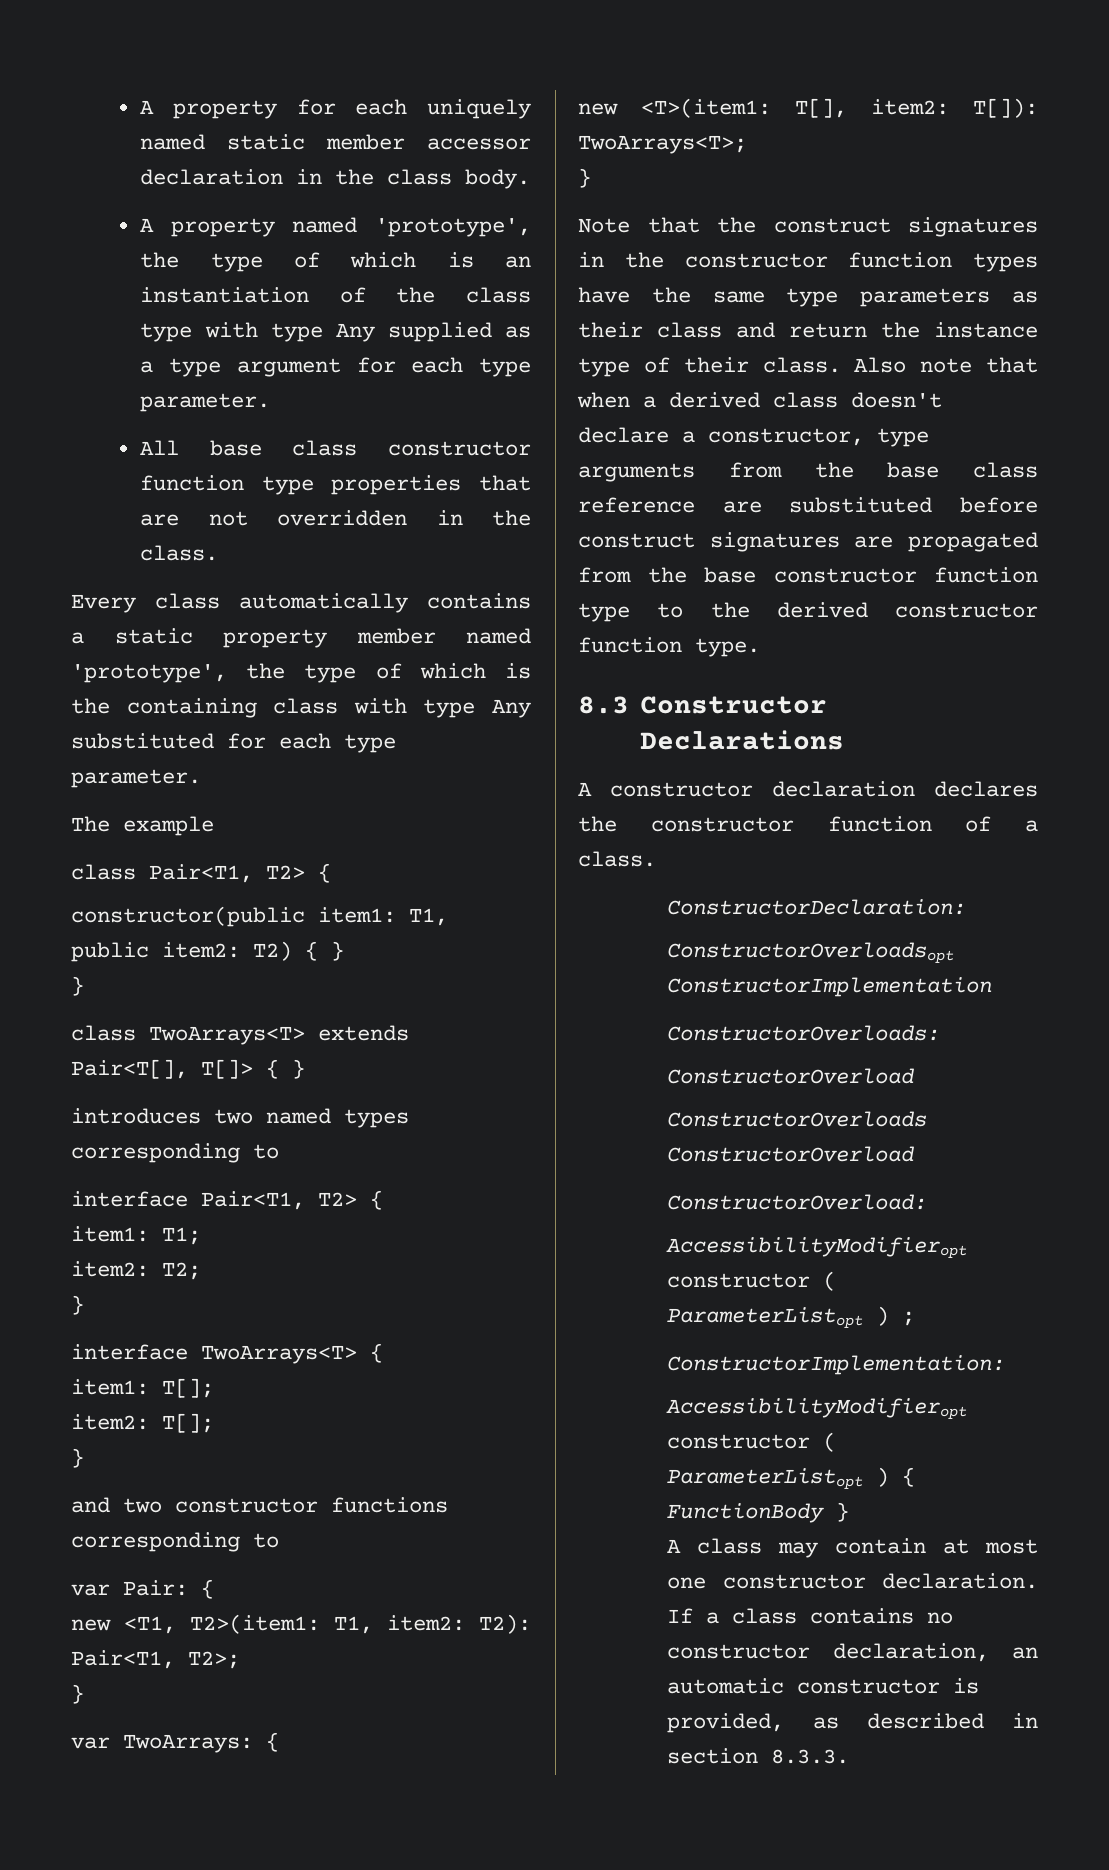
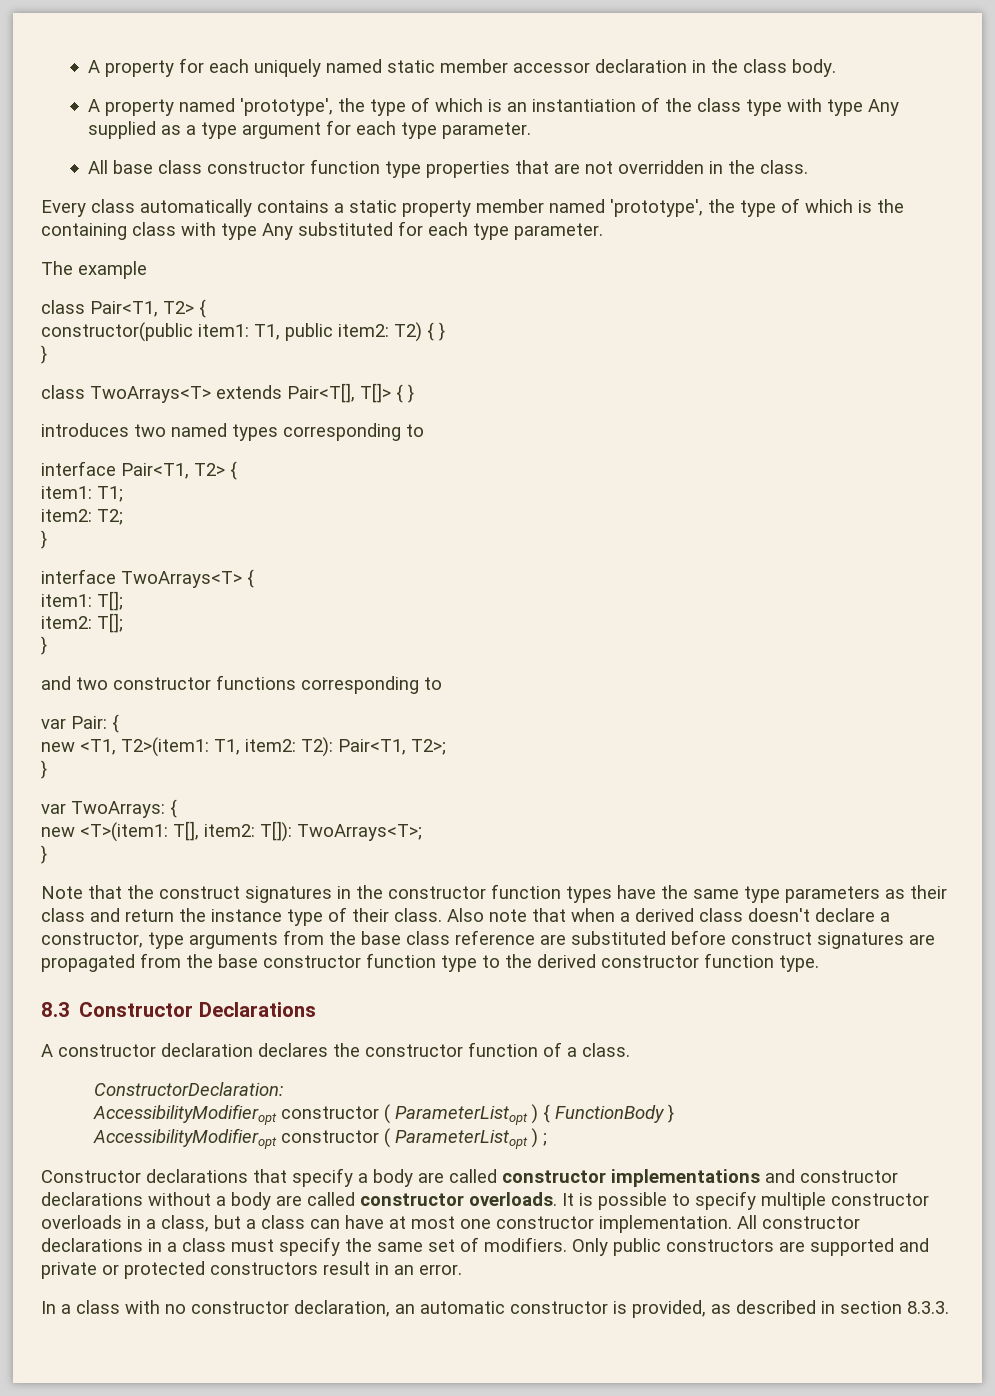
- ConstructorOverloadsopt ConstructorImplementation
- ConstructorOverloads:
- ConstructorOverload
- ConstructorOverloads ConstructorOverload
- ConstructorOverload:
- AccessibilityModifieropt constructor ( ParameterListopt ) ;
- ConstructorImplementation:
- A class may contain at most one constructor declaration. If a class contains no constructor declaration, an automatic constructor is provided, as described in section 8.3.3.
+ AccessibilityModifieropt constructor ( ParameterListopt ) ;
+ Constructor declarations that specify a body are called constructor implementations and constructor declarations without a body are called constructor overloads. It is possible to specify multiple constructor overloads in a class, but a class can have at most one constructor implementation. All constructor declarations in a class must specify the same set of modifiers. Only public constructors are supported and private or protected constructors result in an error.
+ In a class with no constructor declaration, an automatic constructor is provided, as described in section 8.3.3.

